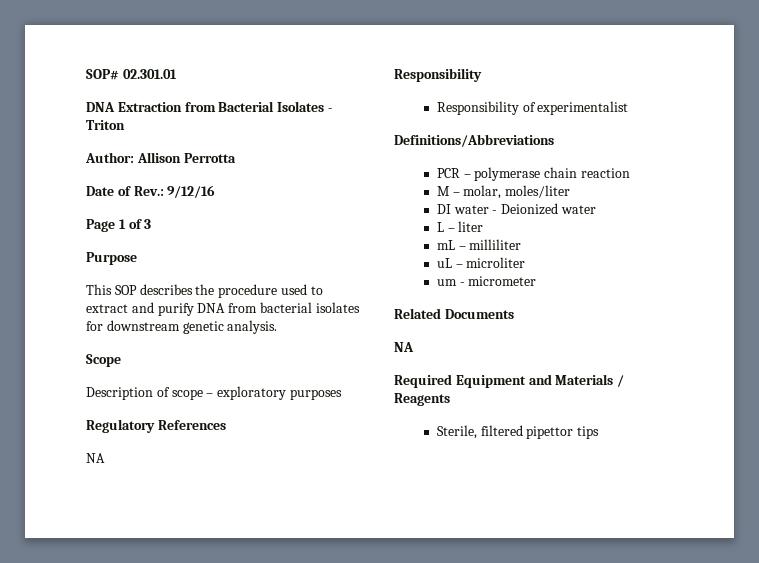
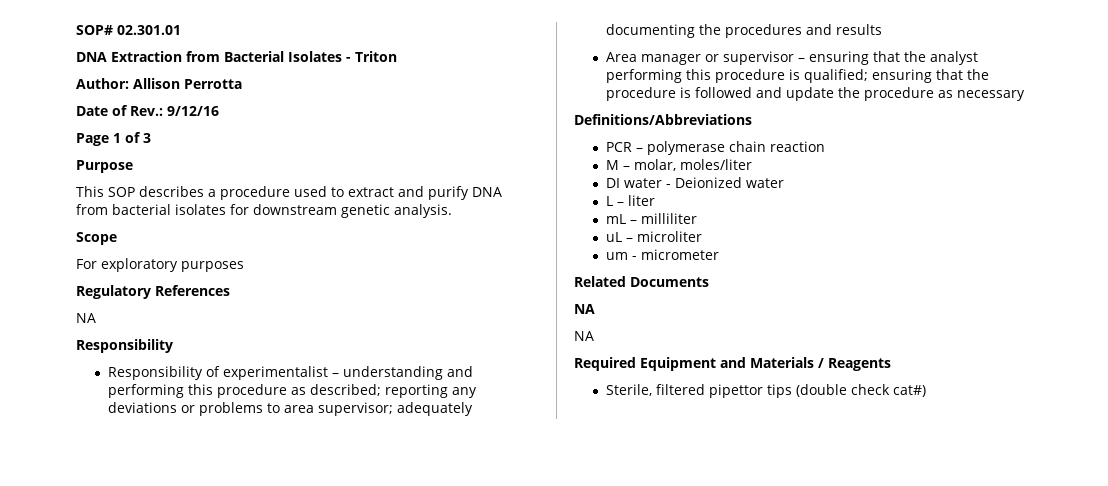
- This SOP describes the procedure used to extract and purify DNA from bacterial isolates for downstream genetic analysis.
+ This SOP describes a procedure used to extract and purify DNA from bacterial isolates for downstream genetic analysis.
- Description of scope – exploratory purposes
+ For exploratory purposes
- Responsibility of experimentalist
+ Responsibility of experimentalist – understanding and performing this procedure as described; reporting any deviations or problems to area supervisor; adequately documenting the procedures and results
+ Area manager or supervisor – ensuring that the analyst performing this procedure is qualified; ensuring that the procedure is followed and update the procedure as necessary
  Related Documents
+ NA
- Sterile, filtered pipettor tips
+ Sterile, filtered pipettor tips (double check cat#)

